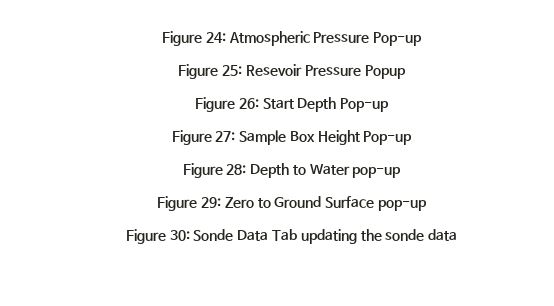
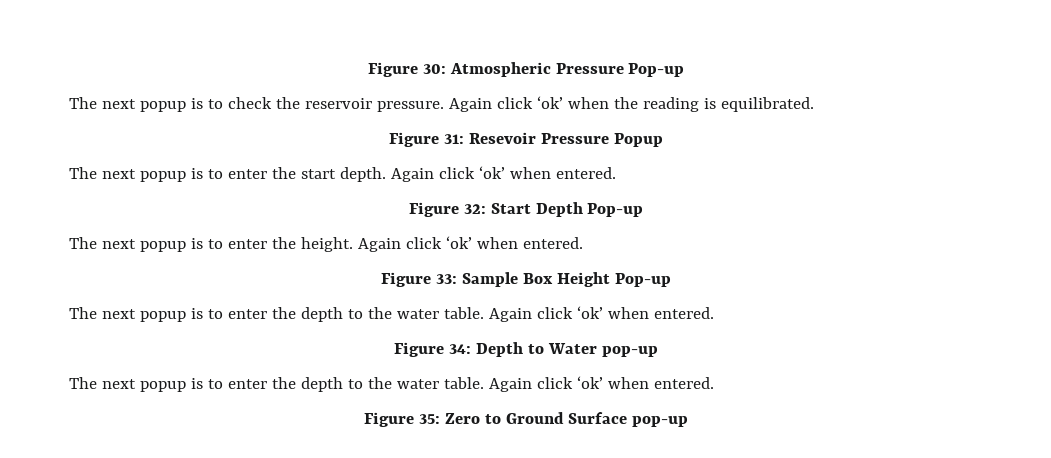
- Figure 24: Atmospheric Pressure Pop-up
+ Figure 30: Atmospheric Pressure Pop-up
- Figure 25: Resevoir Pressure Popup
+ The next popup is to check the reservoir pressure. Again click ‘ok’ when the reading is equilibrated.
+ Figure 31: Resevoir Pressure Popup
- Figure 26: Start Depth Pop-up
+ The next popup is to enter the start depth. Again click ‘ok’ when entered.
+ Figure 32: Start Depth Pop-up
- Figure 27: Sample Box Height Pop-up
- Figure 28: Depth to Water pop-up
- Figure 29: Zero to Ground Surface pop-up
+ The next popup is to enter the height. Again click ‘ok’ when entered.
+ Figure 33: Sample Box Height Pop-up
+ The next popup is to enter the depth to the water table. Again click ‘ok’ when entered.
+ Figure 34: Depth to Water pop-up
+ The next popup is to enter the depth to the water table. Again click ‘ok’ when entered.
+ Figure 35: Zero to Ground Surface pop-up
- Figure 30: Sonde Data Tab updating the sonde data

